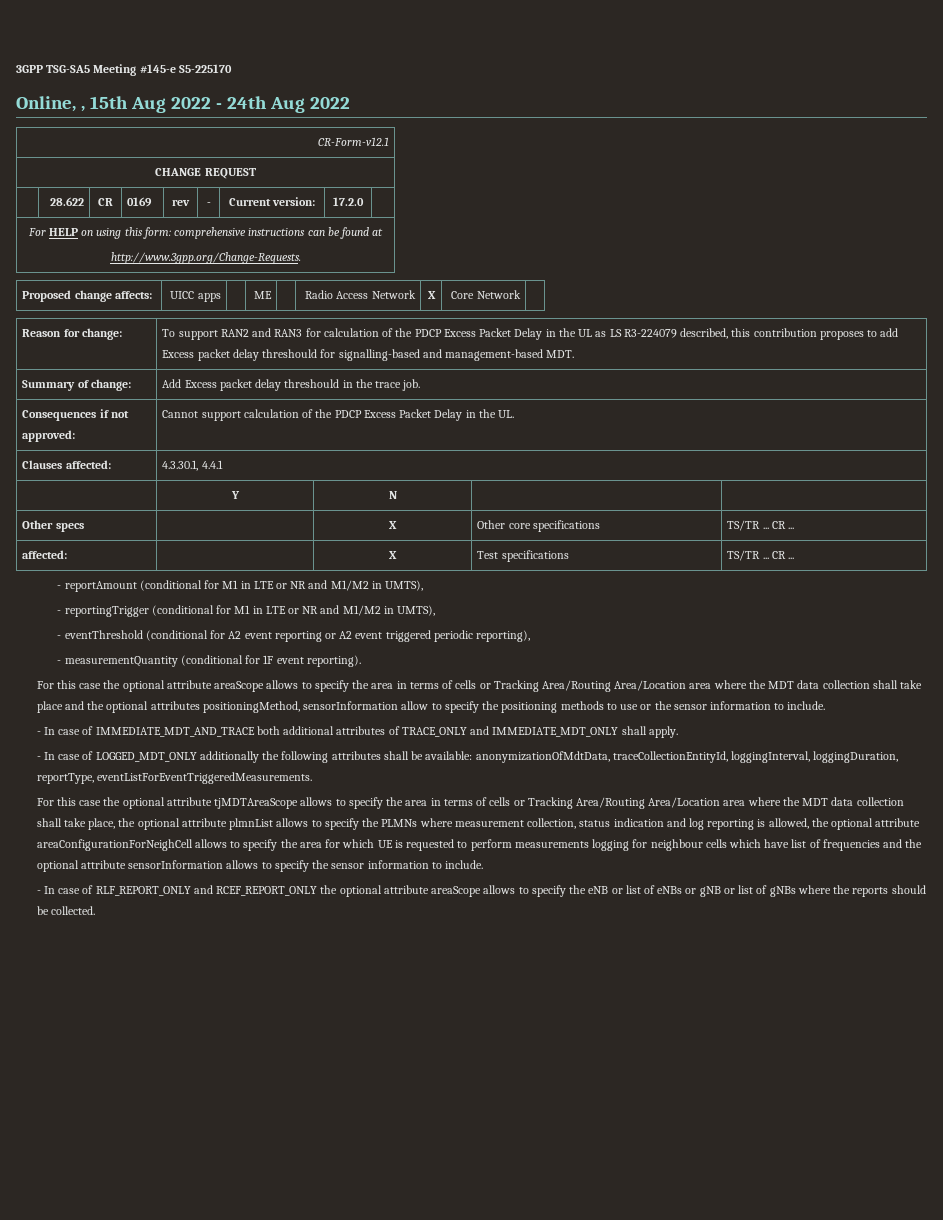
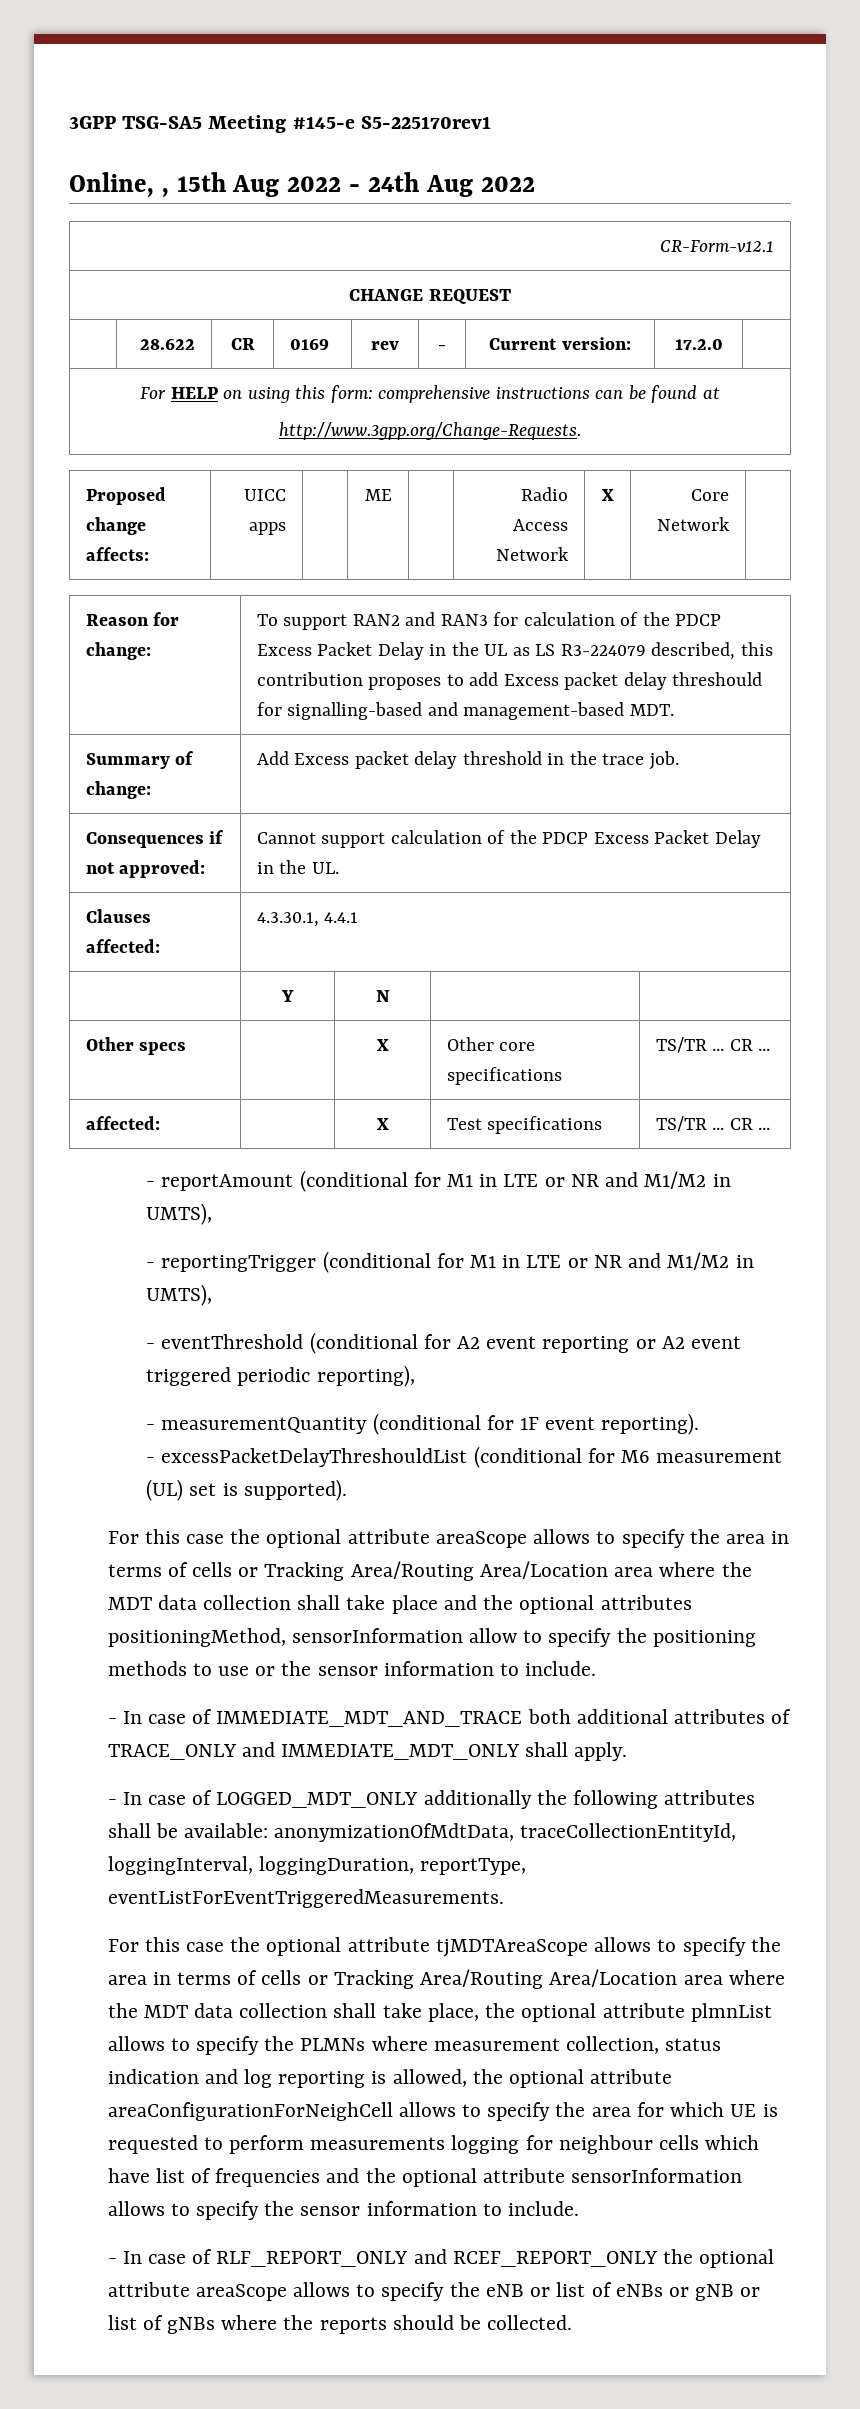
- 3GPP TSG-SA5 Meeting #145-e S5-225170
+ 3GPP TSG-SA5 Meeting #145-e S5-225170rev1
- Summary of change: | Add Excess packet delay threshould in the trace job.
+ Summary of change: | Add Excess packet delay threshold in the trace job.
+ - excessPacketDelayThreshouldList (conditional for M6 measurement (UL) set is supported).

